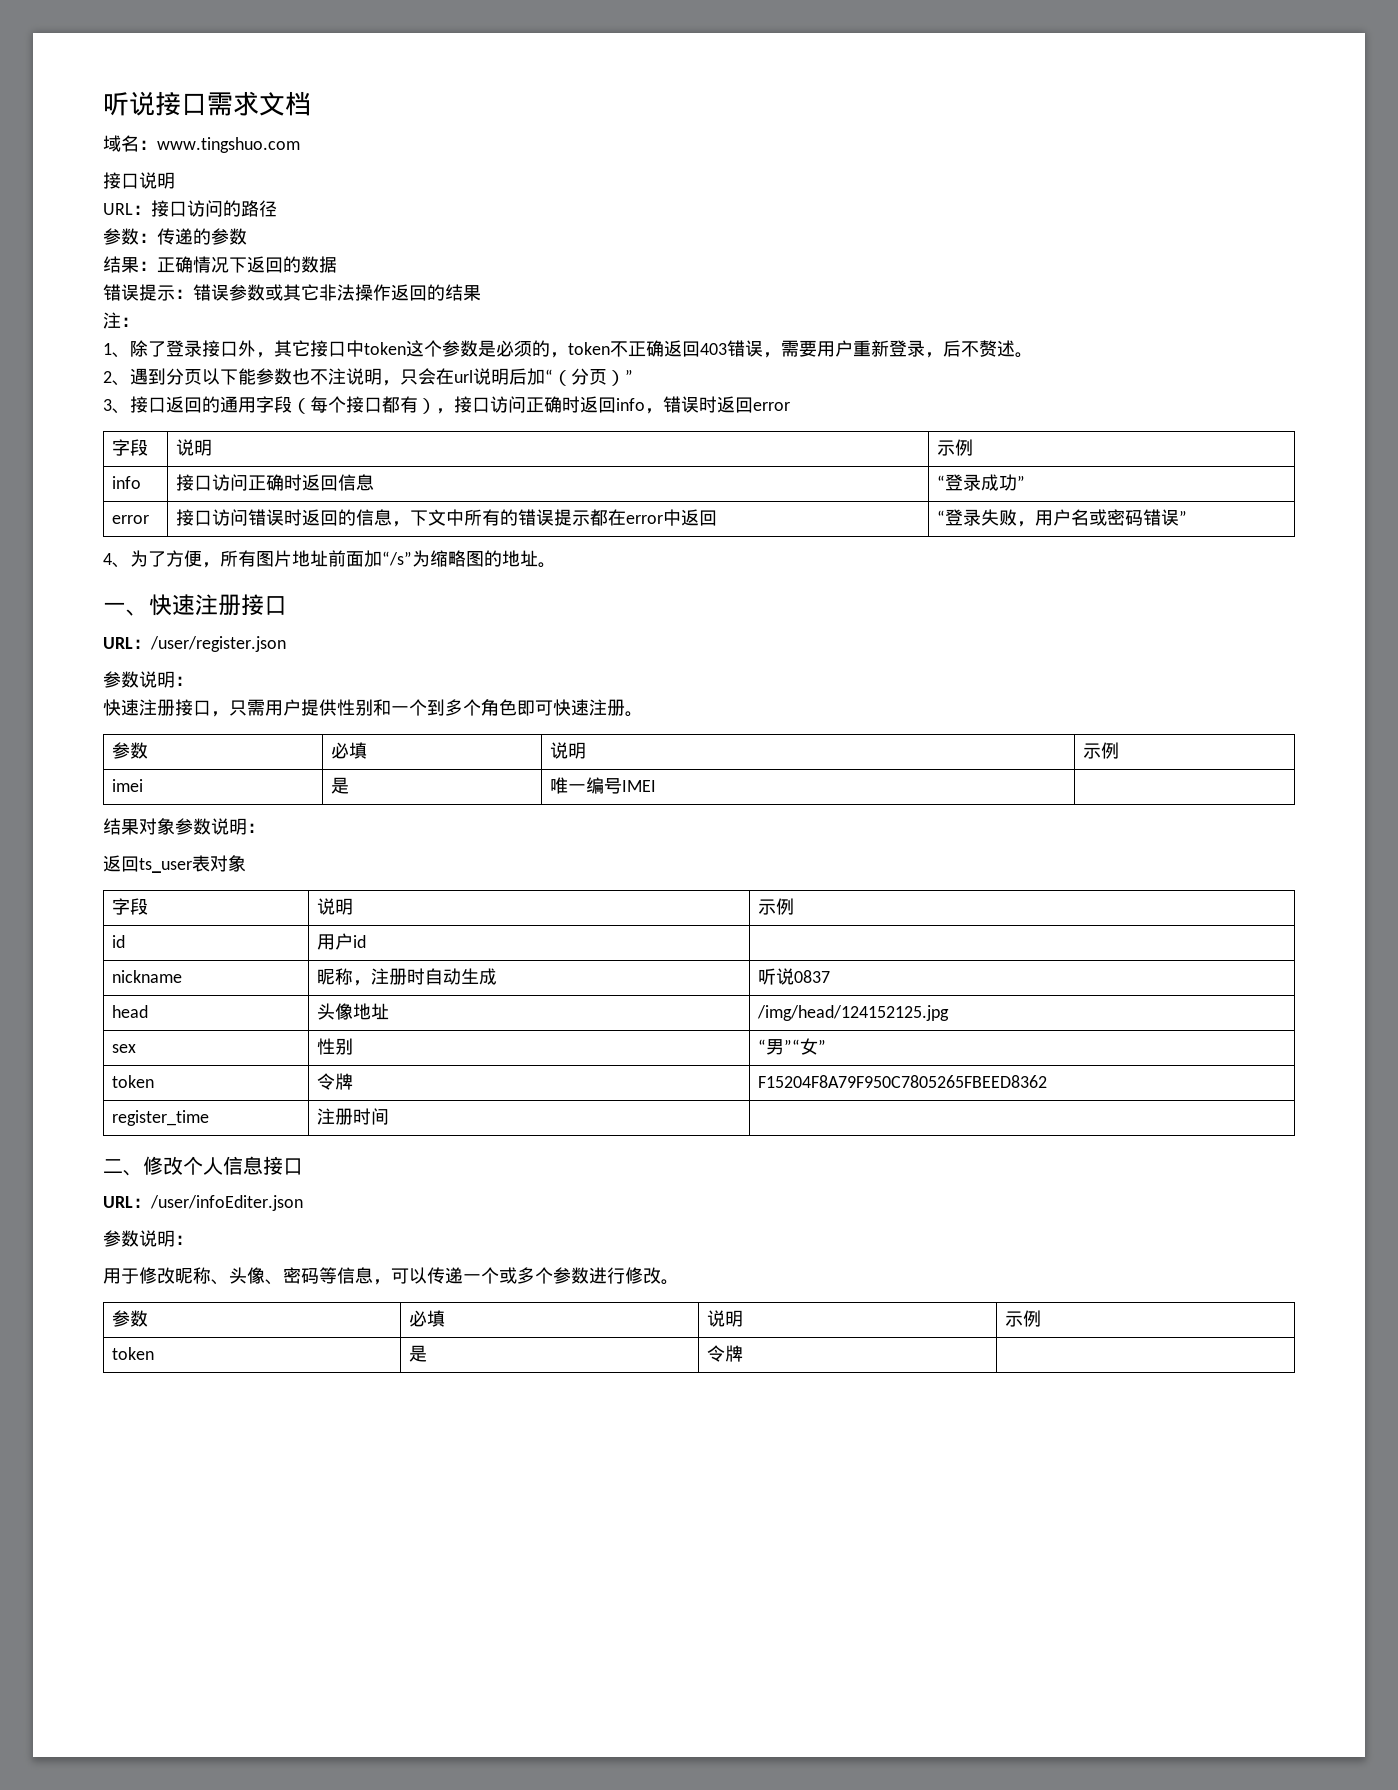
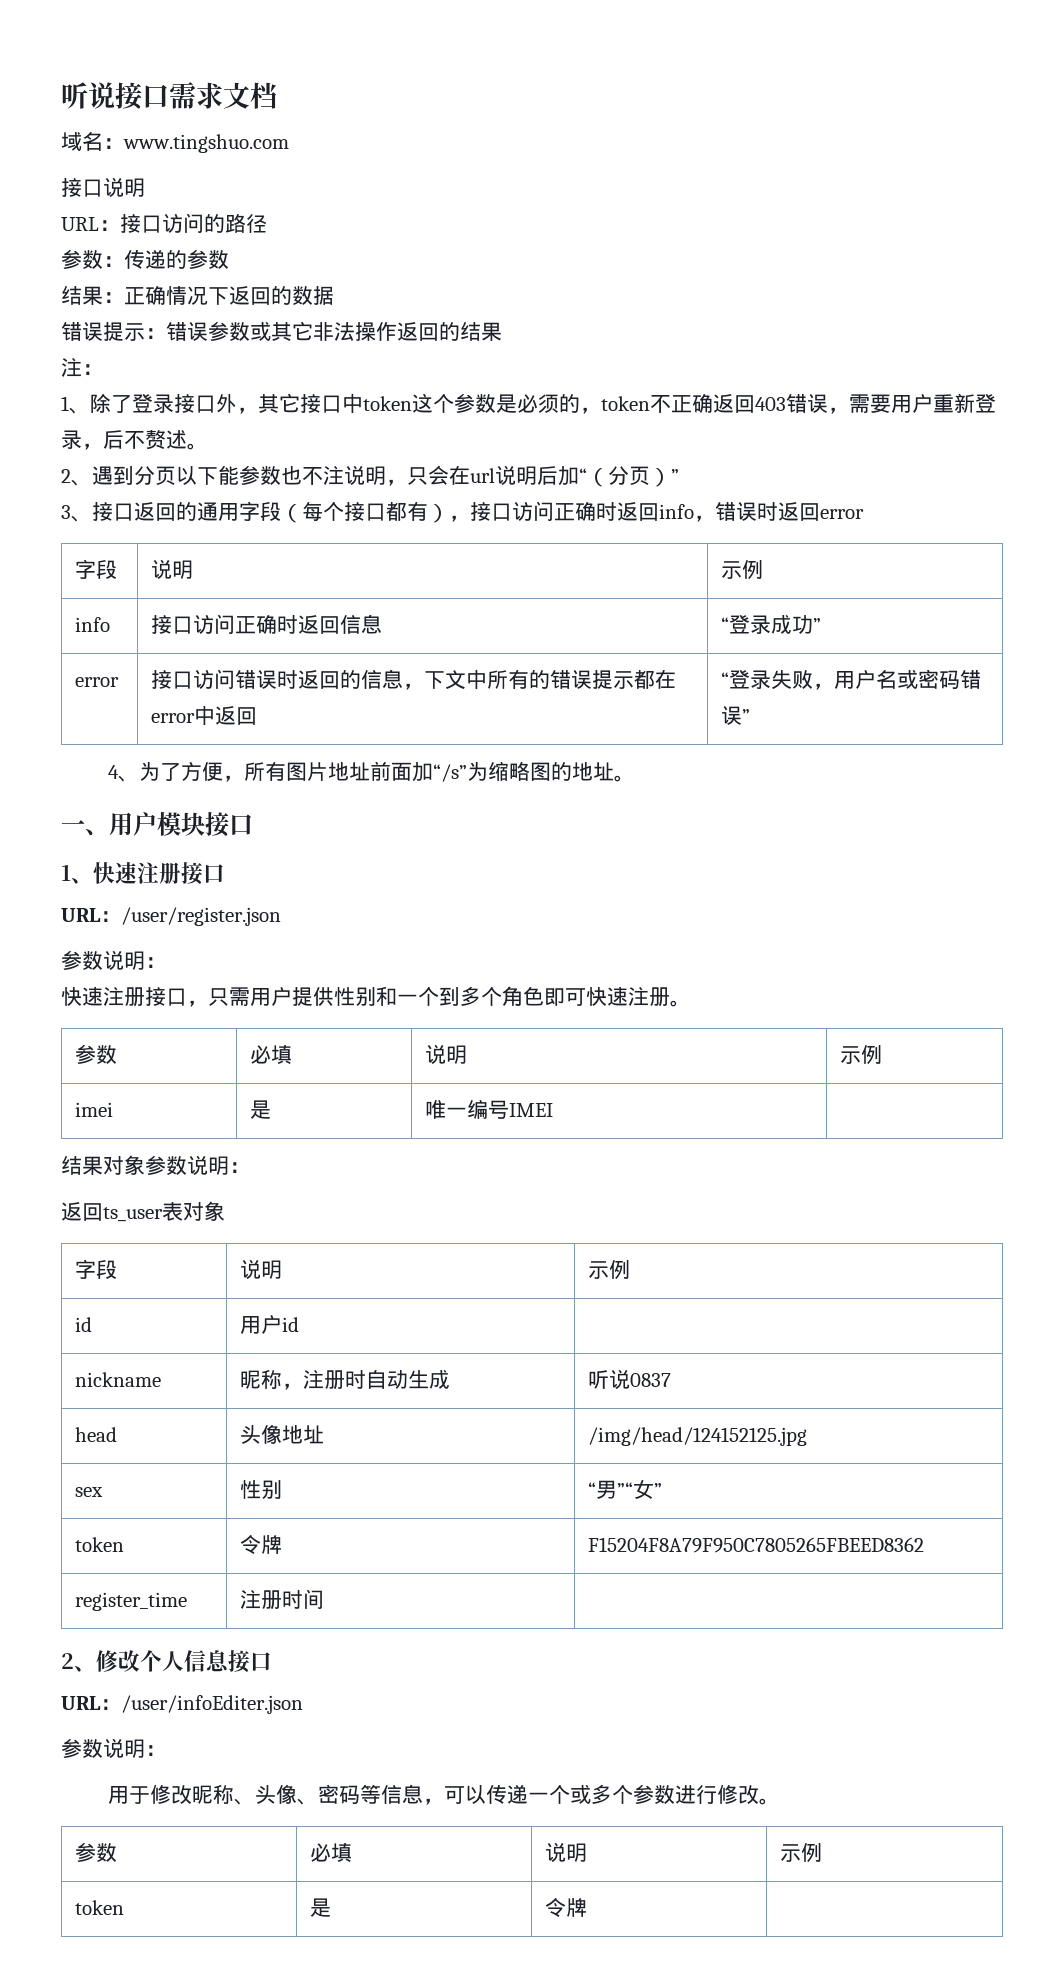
- 一、快速注册接口
+ 一、用户模块接口
+ 1、快速注册接口
- 二、修改个人信息接口
+ 2、修改个人信息接口

